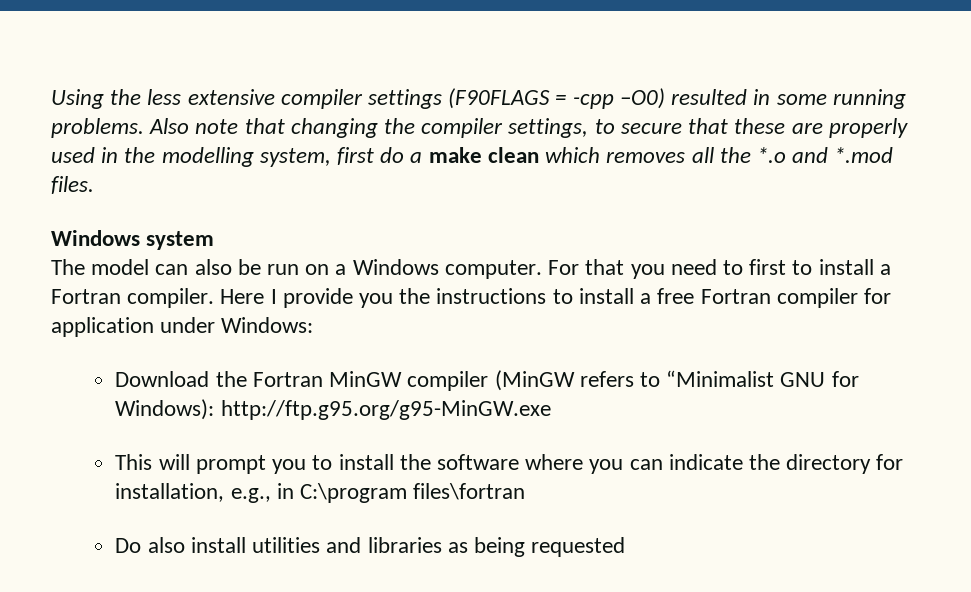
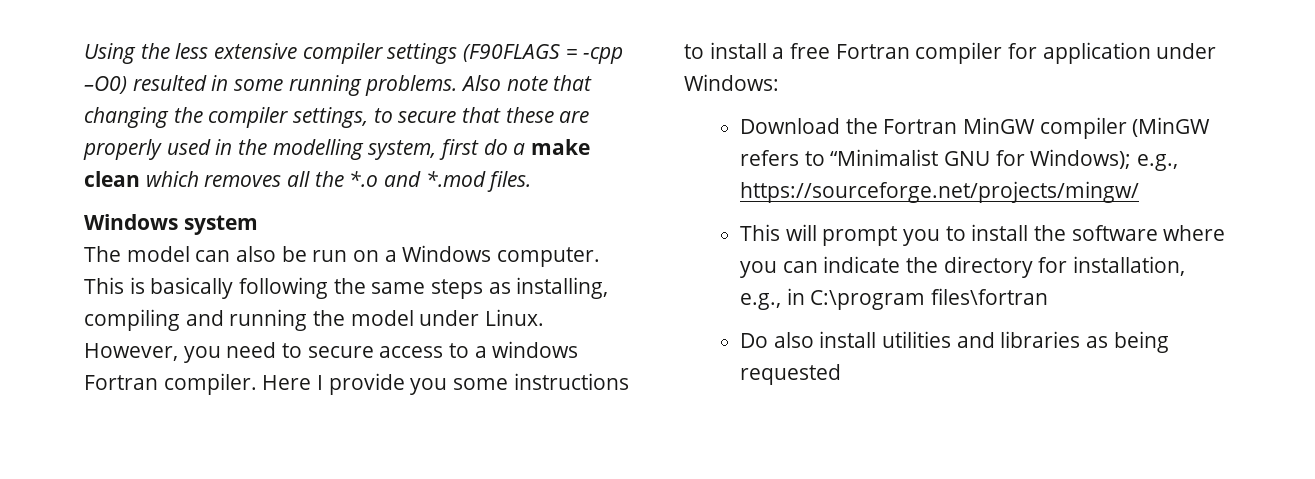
- For that you need to first to install a Fortran compiler.
+ This is basically following the same steps as installing, compiling and running the model under Linux. However, you need to secure access to a windows Fortran compiler.
- Here I provide you the instructions to install a free Fortran compiler for application under Windows:
+ Here I provide you some instructions to install a free Fortran compiler for application under Windows:
- Download the Fortran MinGW compiler (MinGW refers to “Minimalist GNU for Windows): http://ftp.g95.org/g95-MinGW.exe
+ Download the Fortran MinGW compiler (MinGW refers to “Minimalist GNU for Windows); e.g., https://sourceforge.net/projects/mingw/

